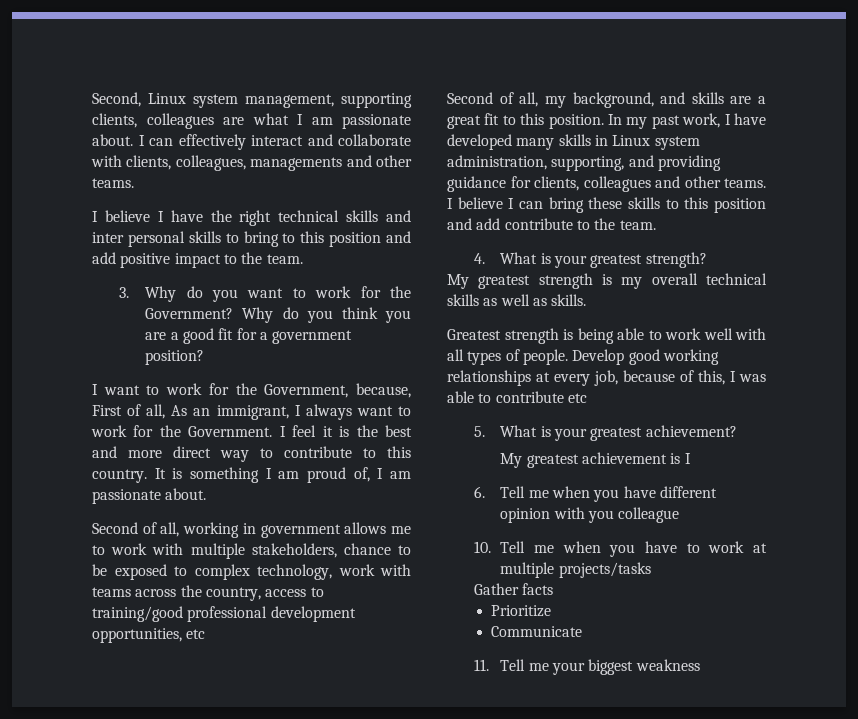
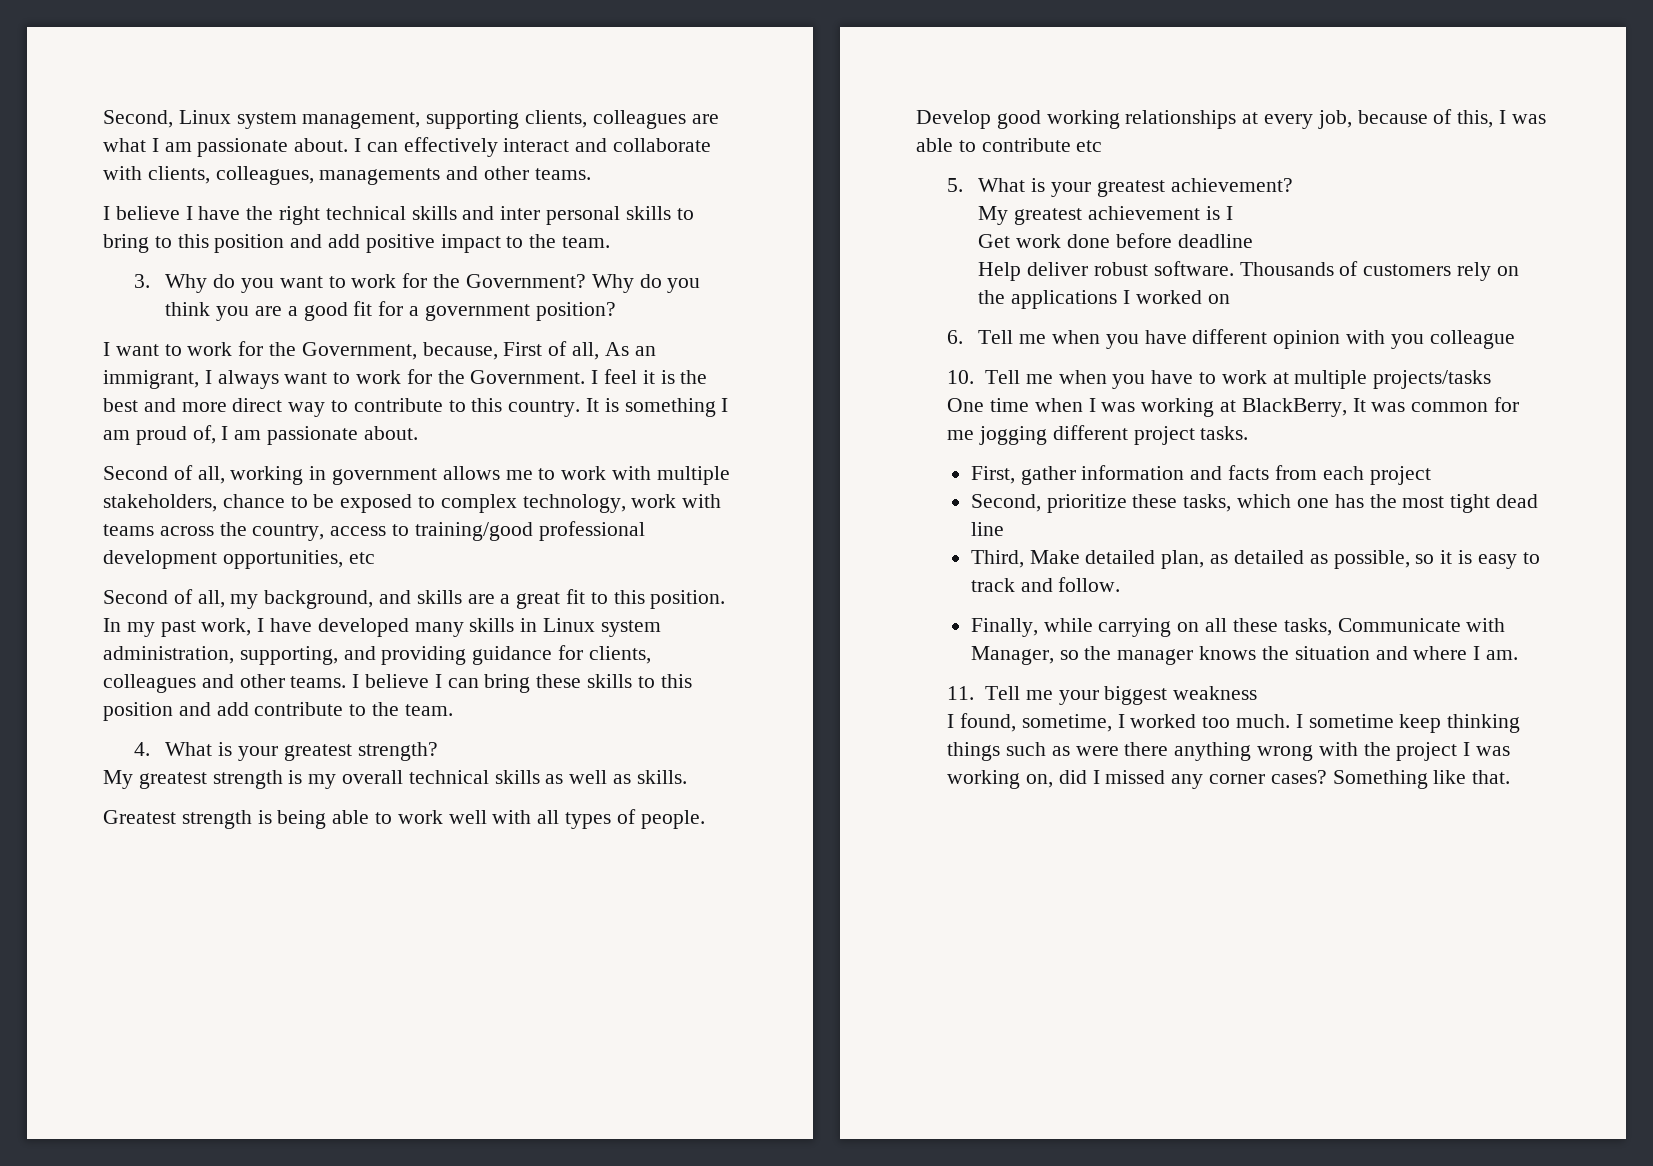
+ Get work done before deadline
+ Help deliver robust software. Thousands of customers rely on the applications I worked on
- Gather facts
- Prioritize
- Communicate
+ One time when I was working at BlackBerry, It was common for me jogging different project tasks.
+ First, gather information and facts from each project
+ Second, prioritize these tasks, which one has the most tight dead line
+ Third, Make detailed plan, as detailed as possible, so it is easy to track and follow.
+ Finally, while carrying on all these tasks, Communicate with Manager, so the manager knows the situation and where I am.
+ I found, sometime, I worked too much. I sometime keep thinking things such as were there anything wrong with the project I was working on, did I missed any corner cases? Something like that.

